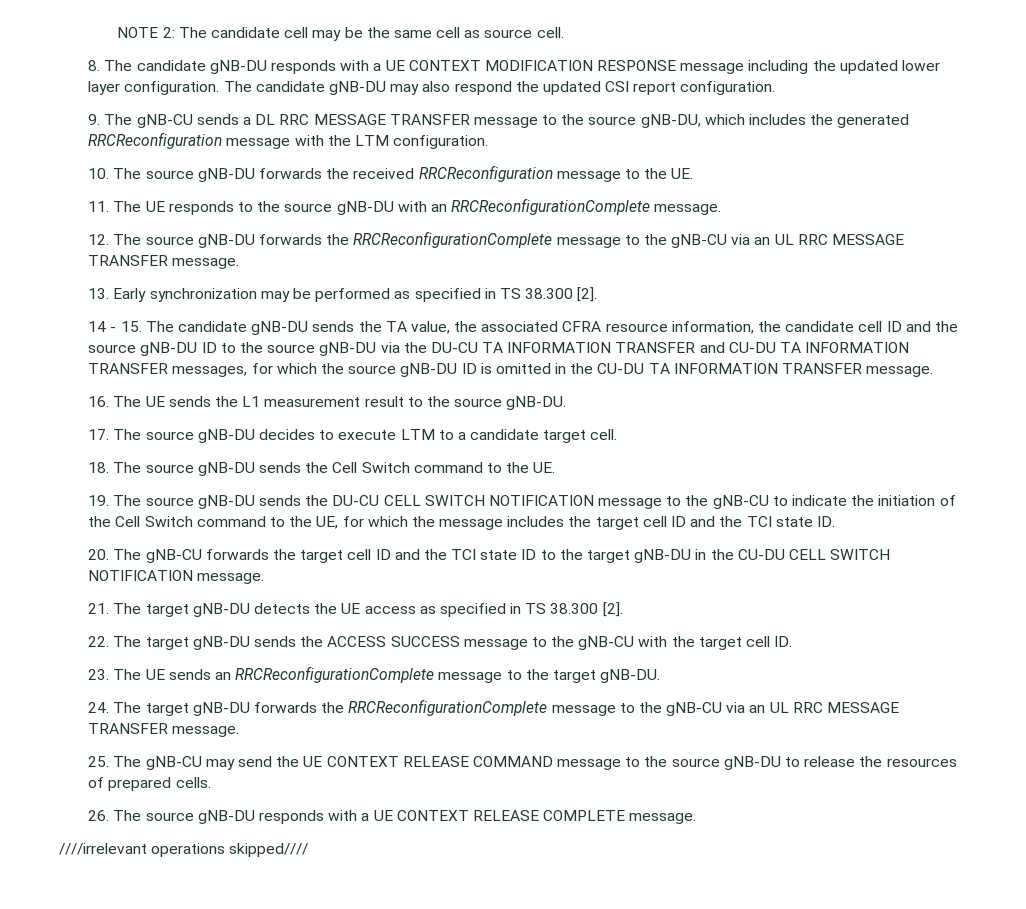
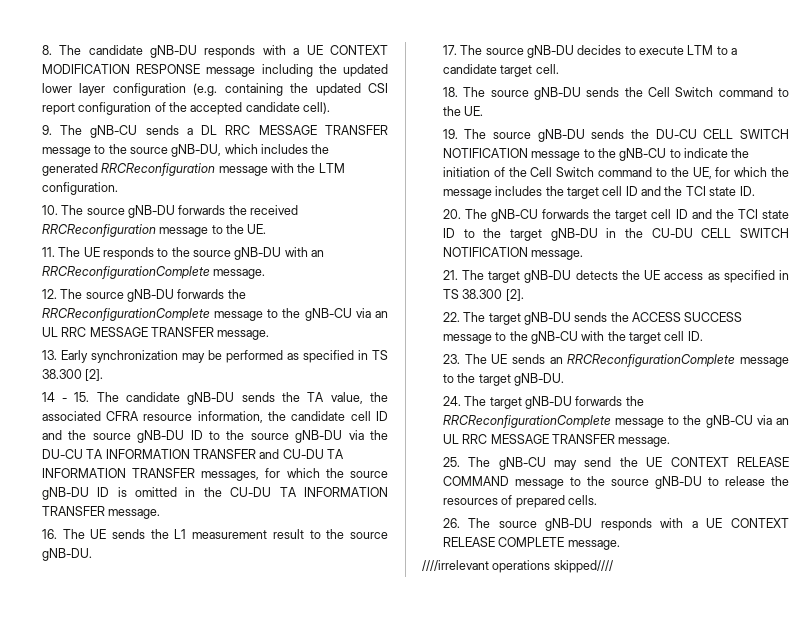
- NOTE 2: The candidate cell may be the same cell as source cell.
- 8. The candidate gNB-DU responds with a UE CONTEXT MODIFICATION RESPONSE message including the updated lower layer configuration. The candidate gNB-DU may also respond the updated CSI report configuration.
+ 8. The candidate gNB-DU responds with a UE CONTEXT MODIFICATION RESPONSE message including the updated lower layer configuration (e.g. containing the updated CSI report configuration of the accepted candidate cell).

